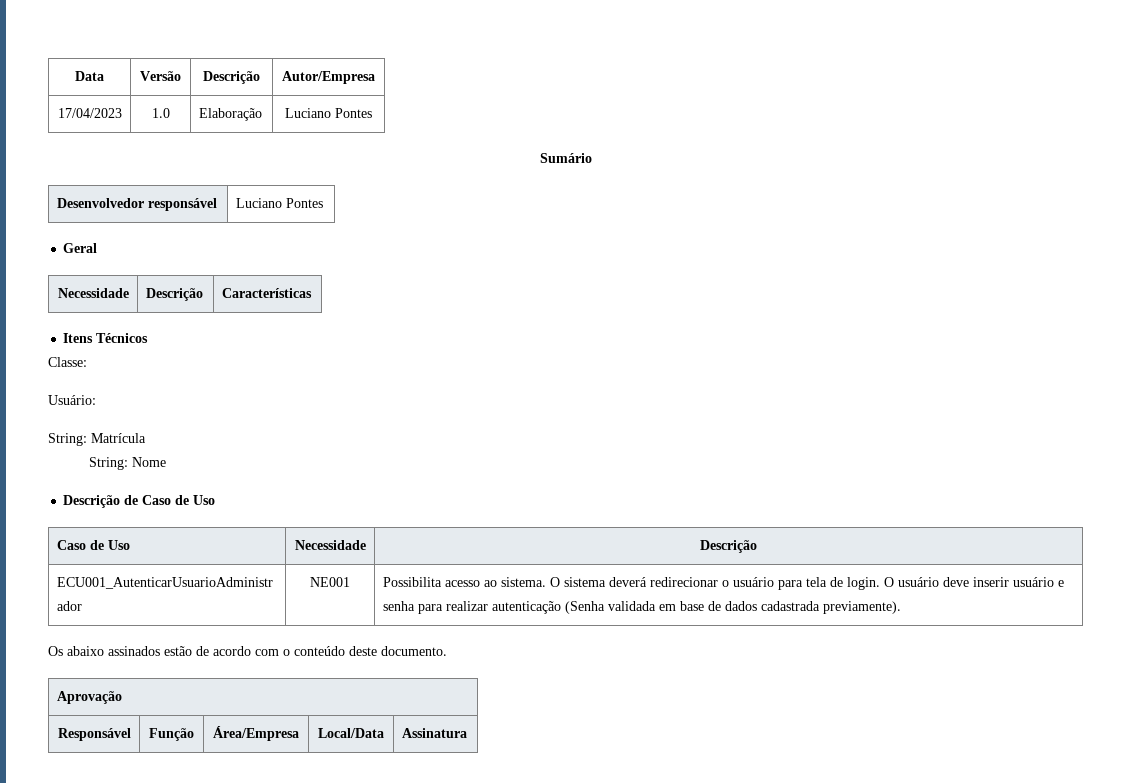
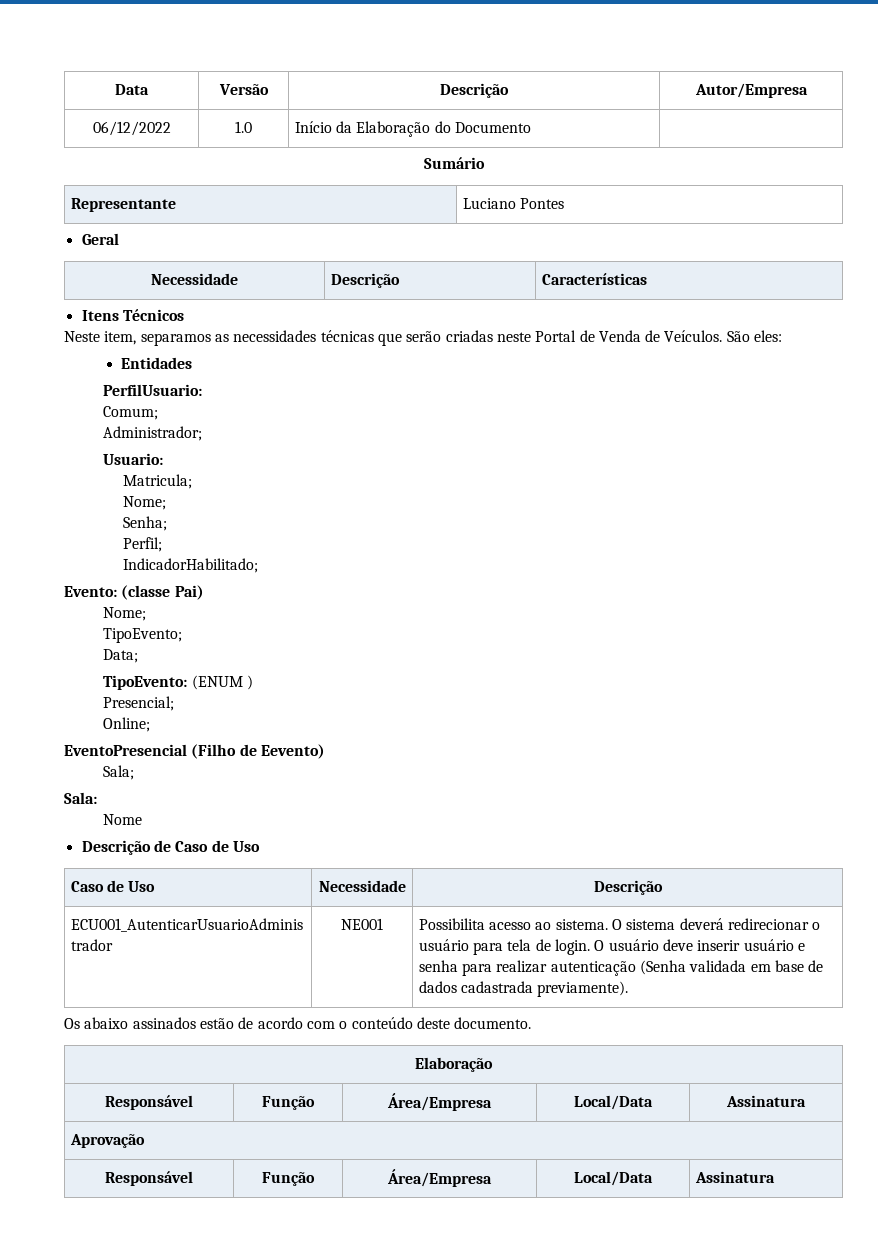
- 17/04/2023 | 1.0 | Elaboração | Luciano Pontes
+ 06/12/2022 | 1.0 | Início da Elaboração do Documento |
- Desenvolvedor responsável | Luciano Pontes
+ Representante | Luciano Pontes
- Classe:
- Usuário:
- String: Matrícula
- String: Nome
+ Neste item, separamos as necessidades técnicas que serão criadas neste Portal de Venda de Veículos. São eles:
+ Entidades
+ PerfilUsuario:
+ Comum;
+ Administrador;
+ Usuario:
+ Matricula;
+ Nome;
+ Senha;
+ Perfil;
+ IndicadorHabilitado;
+ Evento: (classe Pai)
+ Nome;
+ TipoEvento;
+ Data;
+ TipoEvento: (ENUM )
+ Presencial;
+ Online;
+ EventoPresencial (Filho de Eevento)
+ Sala;
+ Sala:
+ Nome
  Os abaixo assinados estão de acordo com o conteúdo deste documento.
+ Elaboração
+ Responsável | Função | Área/Empresa | Local/Data | Assinatura

